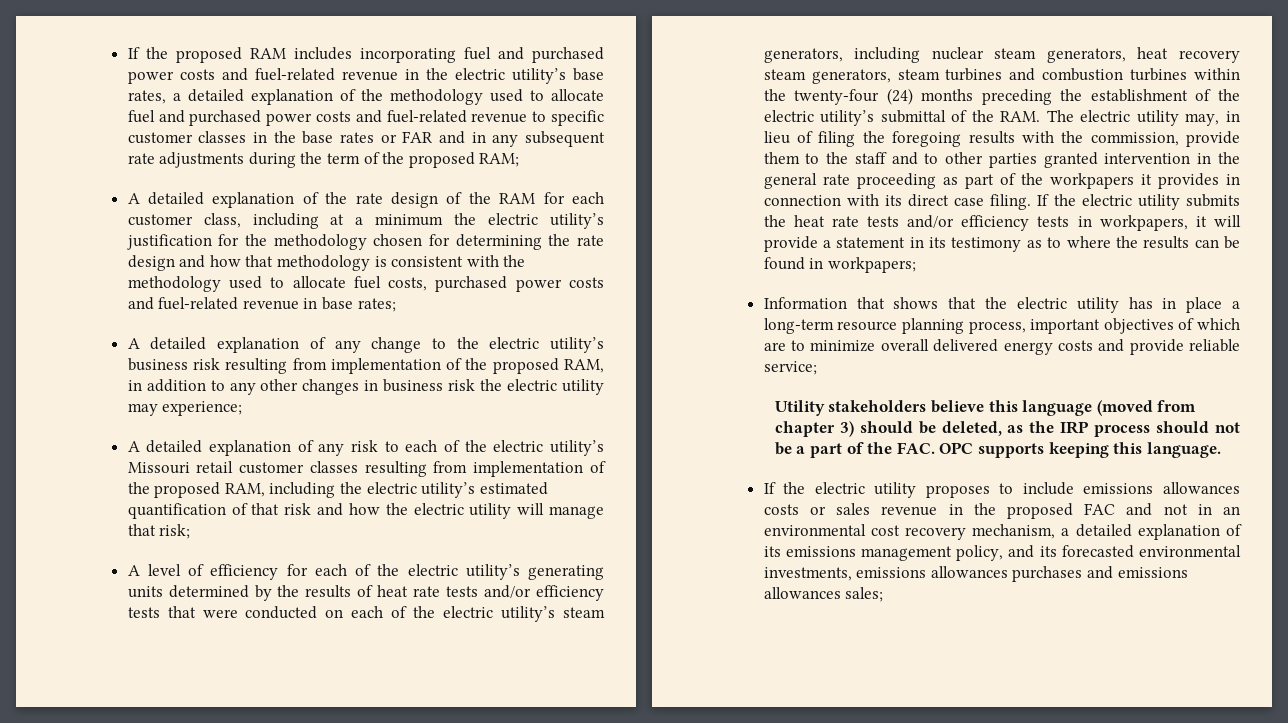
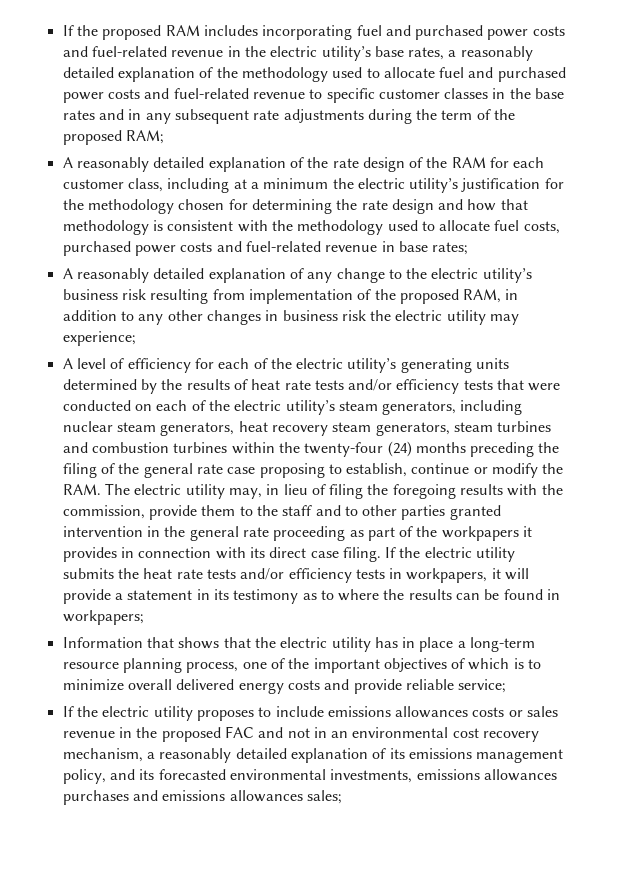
- If the proposed RAM includes incorporating fuel and purchased power costs and fuel-related revenue in the electric utility’s base rates, a detailed explanation of the methodology used to allocate fuel and purchased power costs and fuel-related revenue to specific customer classes in the base rates or FAR and in any subsequent rate adjustments during the term of the proposed RAM;
+ If the proposed RAM includes incorporating fuel and purchased power costs and fuel-related revenue in the electric utility’s base rates, a reasonably detailed explanation of the methodology used to allocate fuel and purchased power costs and fuel-related revenue to specific customer classes in the base rates and in any subsequent rate adjustments during the term of the proposed RAM;
- A detailed explanation of the rate design of the RAM for each customer class, including at a minimum the electric utility’s justification for the methodology chosen for determining the rate design and how that methodology is consistent with the methodology used to allocate fuel costs, purchased power costs and fuel-related revenue in base rates;
+ A reasonably detailed explanation of the rate design of the RAM for each customer class, including at a minimum the electric utility’s justification for the methodology chosen for determining the rate design and how that methodology is consistent with the methodology used to allocate fuel costs, purchased power costs and fuel-related revenue in base rates;
- A detailed explanation of any change to the electric utility’s business risk resulting from implementation of the proposed RAM, in addition to any other changes in business risk the electric utility may experience;
+ A reasonably detailed explanation of any change to the electric utility’s business risk resulting from implementation of the proposed RAM, in addition to any other changes in business risk the electric utility may experience;
- A detailed explanation of any risk to each of the electric utility’s Missouri retail customer classes resulting from implementation of the proposed RAM, including the electric utility’s estimated quantification of that risk and how the electric utility will manage that risk;
- A level of efficiency for each of the electric utility’s generating units determined by the results of heat rate tests and/or efficiency tests that were conducted on each of the electric utility’s steam generators, including nuclear steam generators, heat recovery steam generators, steam turbines and combustion turbines within the twenty-four (24) months preceding the establishment of the electric utility’s submittal of the RAM. The electric utility may, in lieu of filing the foregoing results with the commission, provide them to the staff and to other parties granted intervention in the general rate proceeding as part of the workpapers it provides in connection with its direct case filing.
+ A level of efficiency for each of the electric utility’s generating units determined by the results of heat rate tests and/or efficiency tests that were conducted on each of the electric utility’s steam generators, including nuclear steam generators, heat recovery steam generators, steam turbines and combustion turbines within the twenty-four (24) months preceding the filing of the general rate case proposing to establish, continue or modify the RAM. The electric utility may, in lieu of filing the foregoing results with the commission, provide them to the staff and to other parties granted intervention in the general rate proceeding as part of the workpapers it provides in connection with its direct case filing.
- Information that shows that the electric utility has in place a long-term resource planning process, important objectives of which are to minimize overall delivered energy costs and provide reliable service;
+ Information that shows that the electric utility has in place a long-term resource planning process, one of the important objectives of which is to minimize overall delivered energy costs and provide reliable service;
- Utility stakeholders believe this language (moved from chapter 3) should be deleted, as the IRP process should not be a part of the FAC. OPC supports keeping this language.
- If the electric utility proposes to include emissions allowances costs or sales revenue in the proposed FAC and not in an environmental cost recovery mechanism, a detailed explanation of its emissions management policy, and its forecasted environmental investments, emissions allowances purchases and emissions allowances sales;
+ If the electric utility proposes to include emissions allowances costs or sales revenue in the proposed FAC and not in an environmental cost recovery mechanism, a reasonably detailed explanation of its emissions management policy, and its forecasted environmental investments, emissions allowances purchases and emissions allowances sales;

